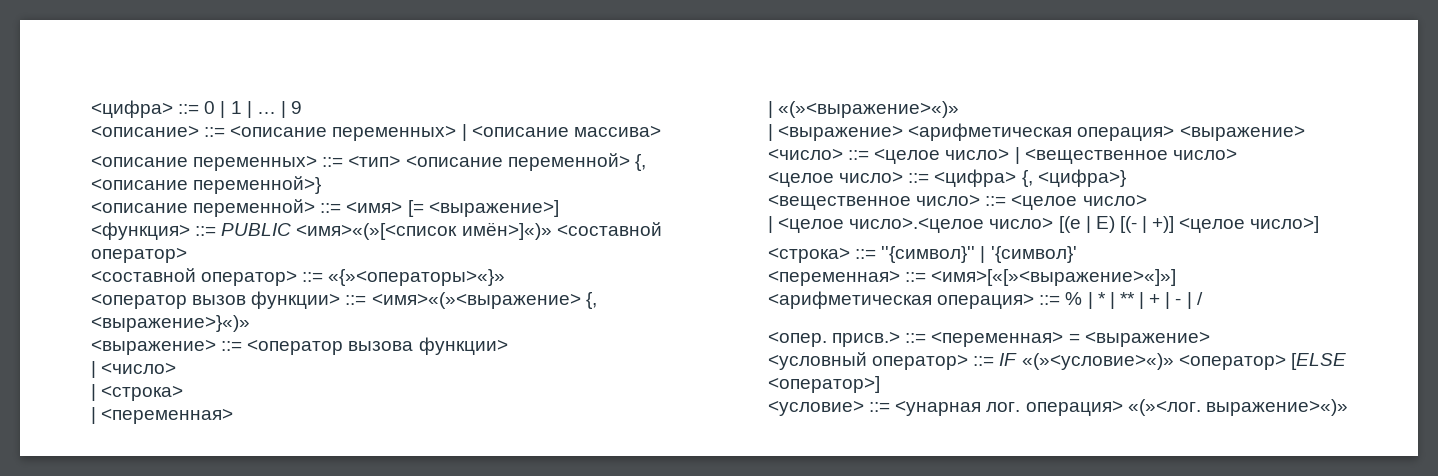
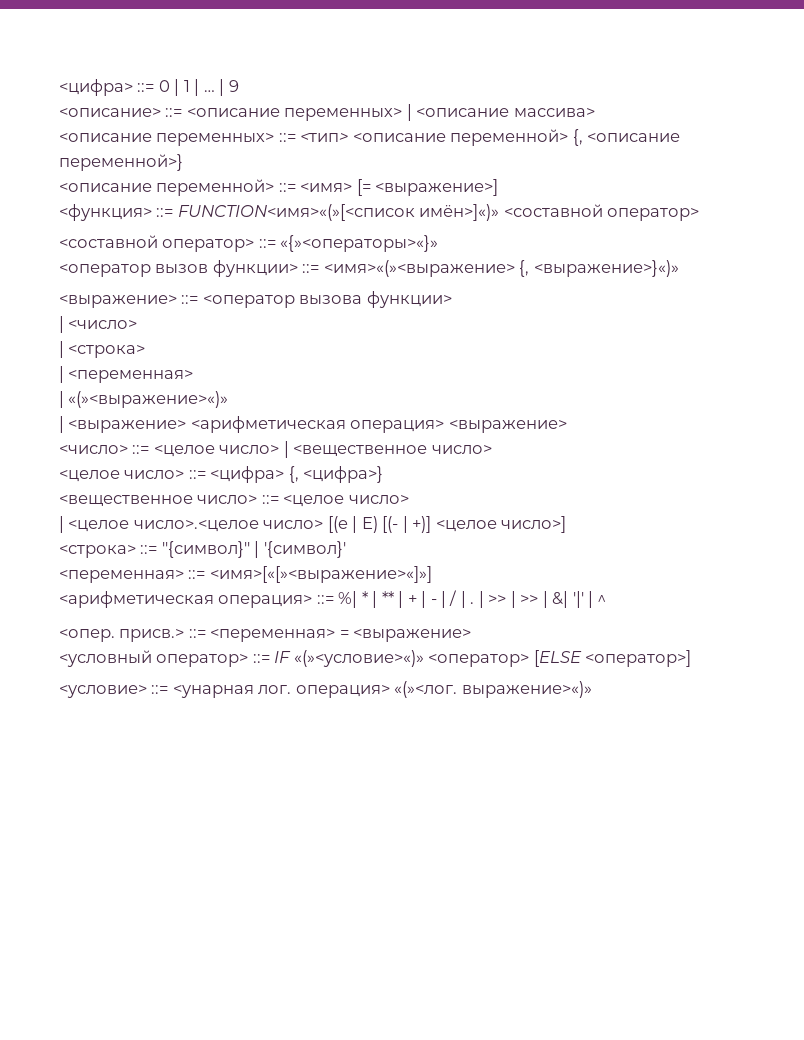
- <функция> ::= PUBLIC <имя>«(»[<список имён>]«)» <составной оператор>
+ <функция> ::= FUNCTION<имя>«(»[<список имён>]«)» <составной оператор>
- <арифметическая операция> ::= % | * | ** | + | - | /
+ <арифметическая операция> ::= %| * | ** | + | - | / | . | >> | >> | &| '|' | ^

